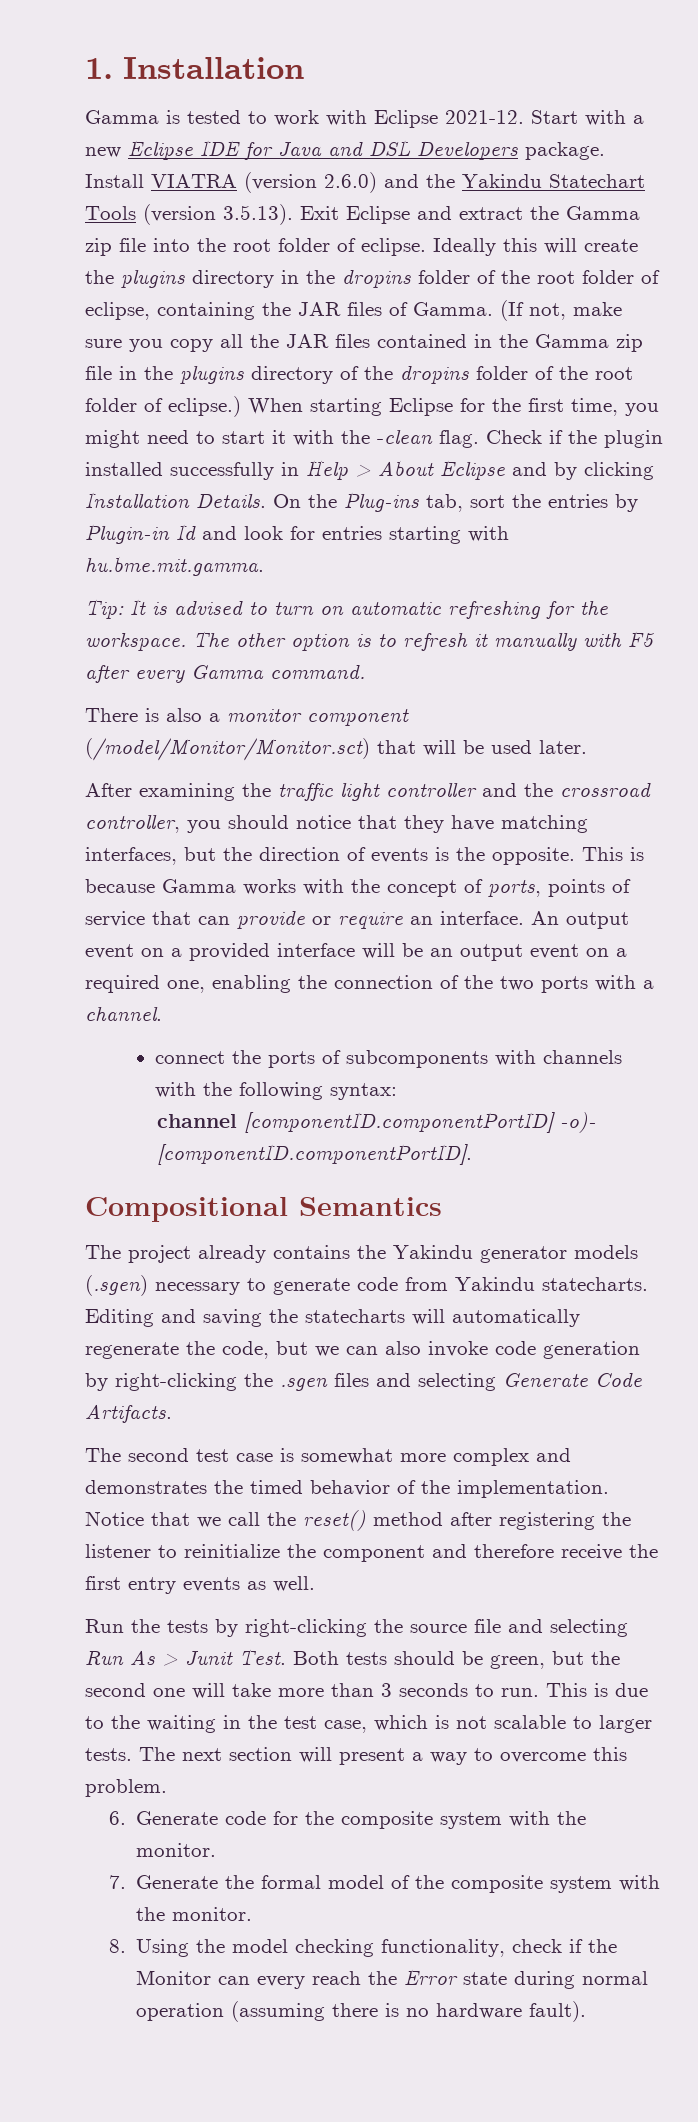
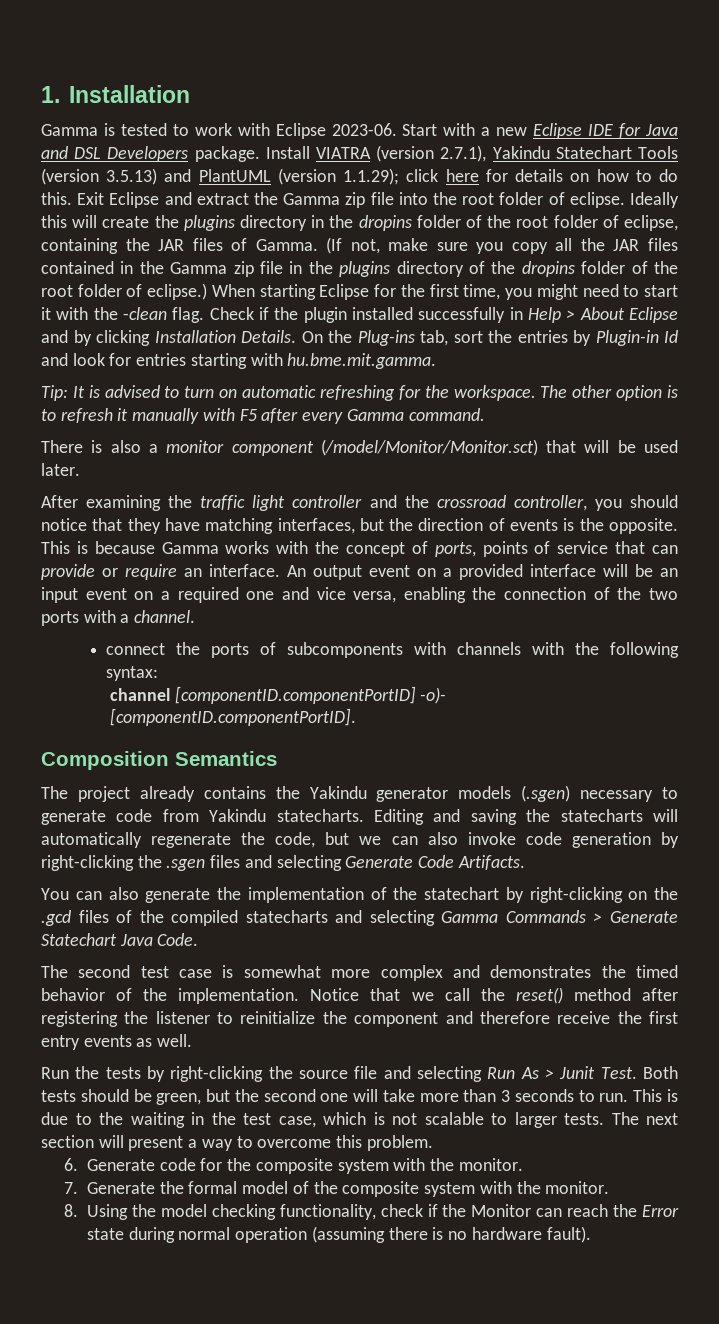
- Gamma is tested to work with Eclipse 2021-12.
+ Gamma is tested to work with Eclipse 2023-06.
- Install VIATRA (version 2.6.0) and the Yakindu Statechart Tools (version 3.5.13). Exit Eclipse and extract the Gamma zip file into the root folder of eclipse.
+ Install VIATRA (version 2.7.1), Yakindu Statechart Tools (version 3.5.13) and PlantUML (version 1.1.29); click here for details on how to do this. Exit Eclipse and extract the Gamma zip file into the root folder of eclipse.
- An output event on a provided interface will be an output event on a required one, enabling the connection of the two ports with a channel.
+ An output event on a provided interface will be an input event on a required one and vice versa, enabling the connection of the two ports with a channel.
- Compositional Semantics
+ Composition Semantics
+ You can also generate the implementation of the statechart by right-clicking on the .gcd files of the compiled statecharts and selecting Gamma Commands > Generate Statechart Java Code.
- 8. Using the model checking functionality, check if the Monitor can every reach the Error state during normal operation (assuming there is no hardware fault).
+ 8. Using the model checking functionality, check if the Monitor can reach the Error state during normal operation (assuming there is no hardware fault).

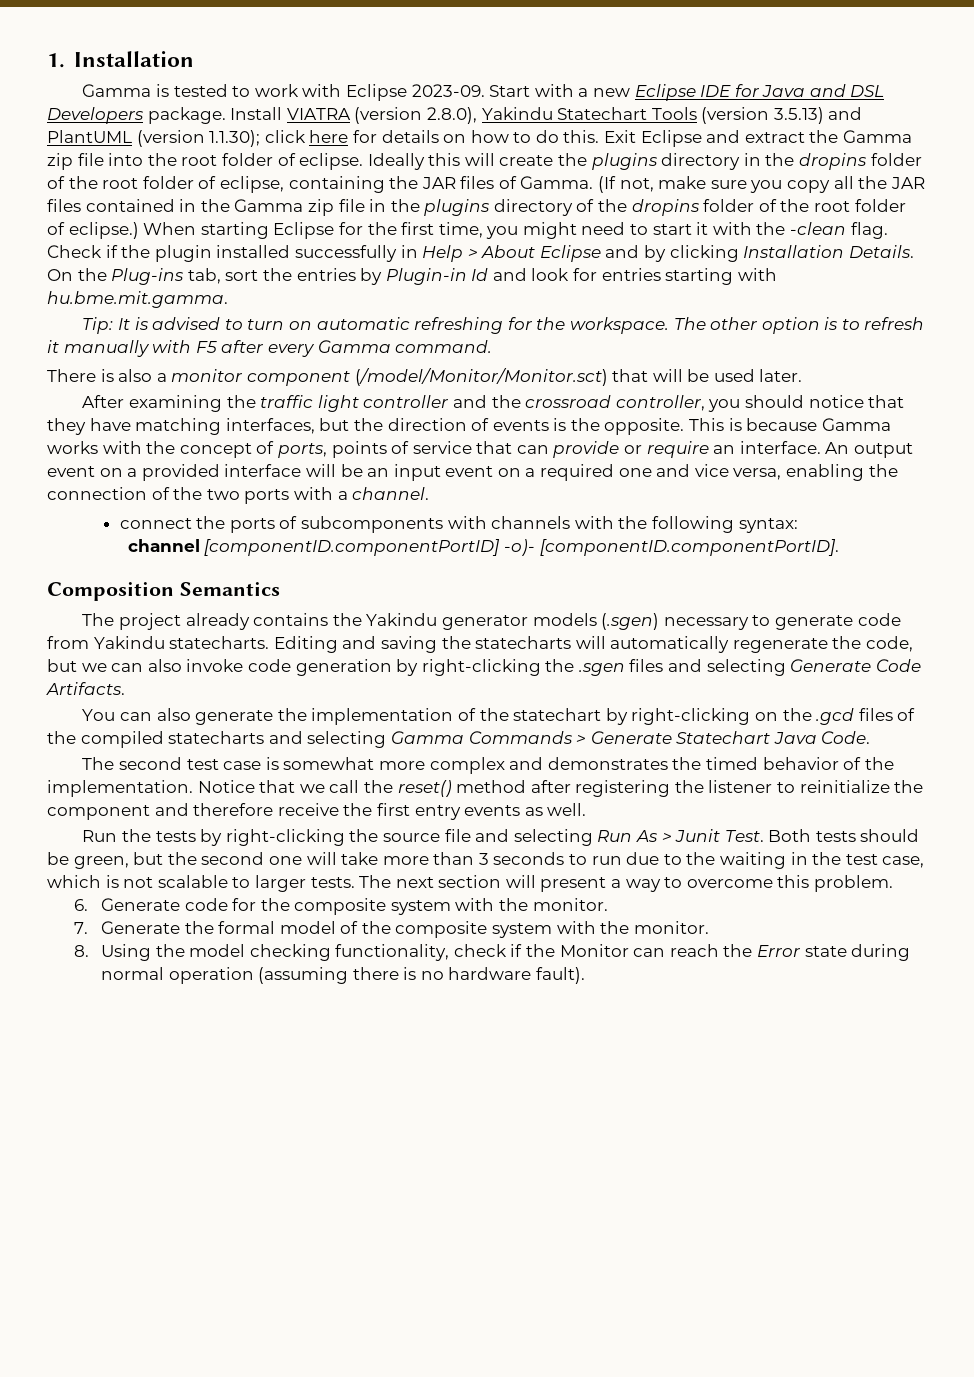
- Gamma is tested to work with Eclipse 2023-06.
+ Gamma is tested to work with Eclipse 2023-09.
- Install VIATRA (version 2.7.1), Yakindu Statechart Tools (version 3.5.13) and PlantUML (version 1.1.29); click here for details on how to do this.
+ Install VIATRA (version 2.8.0), Yakindu Statechart Tools (version 3.5.13) and PlantUML (version 1.1.30); click here for details on how to do this.
- Both tests should be green, but the second one will take more than 3 seconds to run. This is due to the waiting in the test case, which is not scalable to larger tests.
+ Both tests should be green, but the second one will take more than 3 seconds to run due to the waiting in the test case, which is not scalable to larger tests.

